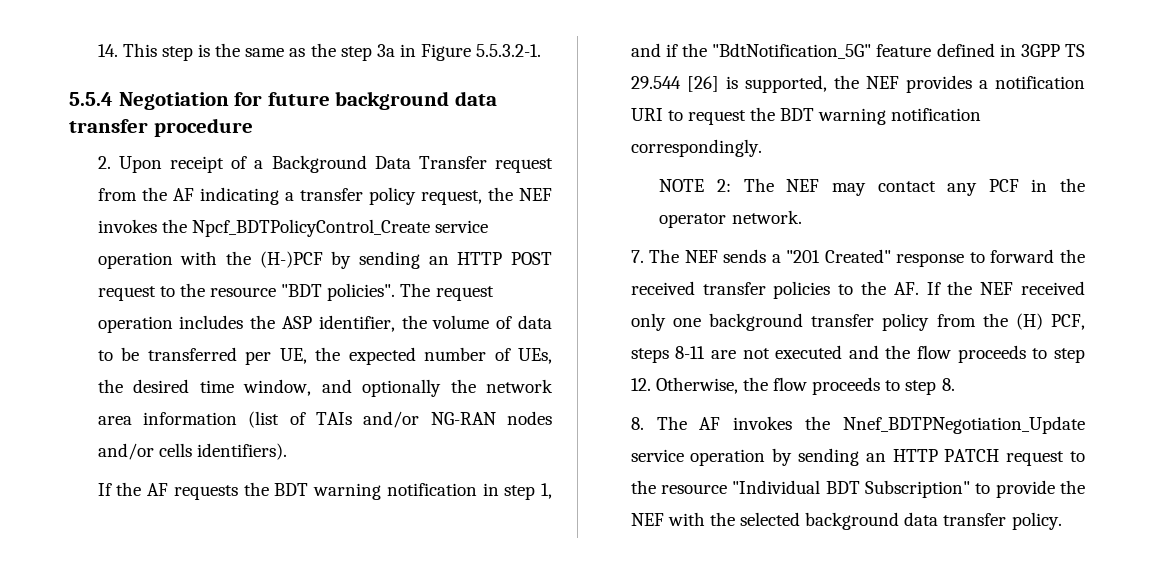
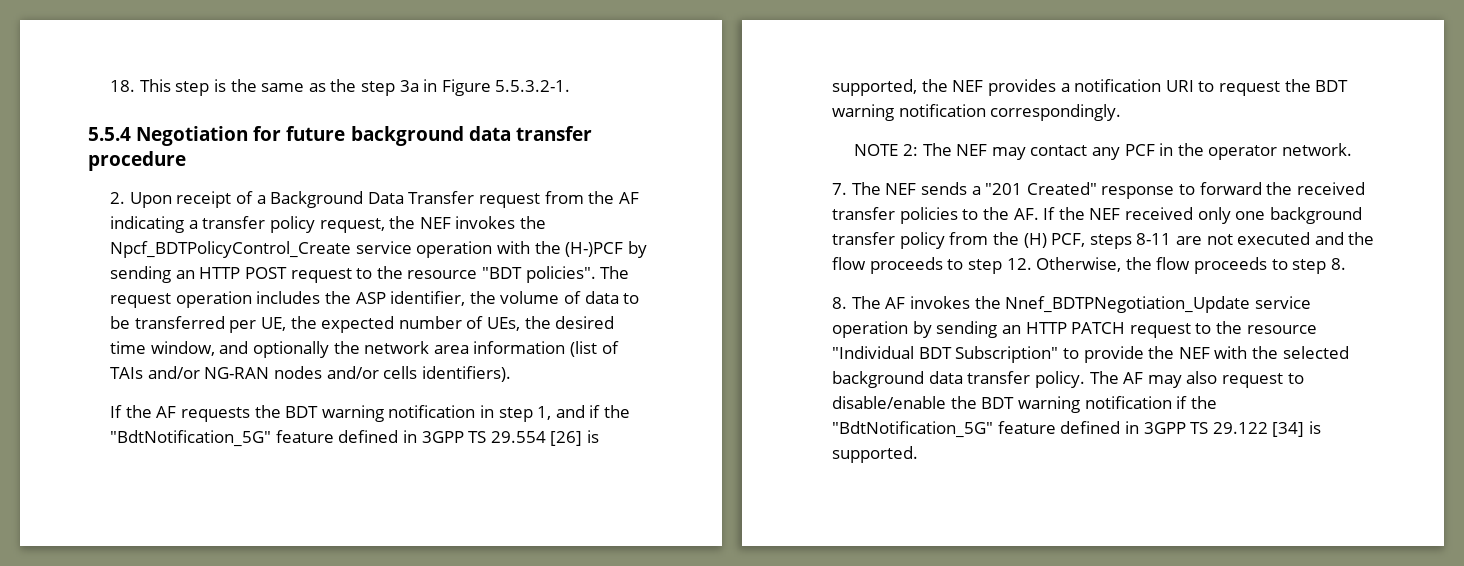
- 14. This step is the same as the step 3a in Figure 5.5.3.2-1.
+ 18. This step is the same as the step 3a in Figure 5.5.3.2-1.
- If the AF requests the BDT warning notification in step 1, and if the "BdtNotification_5G" feature defined in 3GPP TS 29.544 [26] is supported, the NEF provides a notification URI to request the BDT warning notification correspondingly.
+ If the AF requests the BDT warning notification in step 1, and if the "BdtNotification_5G" feature defined in 3GPP TS 29.554 [26] is supported, the NEF provides a notification URI to request the BDT warning notification correspondingly.
+ The AF may also request to disable/enable the BDT warning notification if the "BdtNotification_5G" feature defined in 3GPP TS 29.122 [34] is supported.

